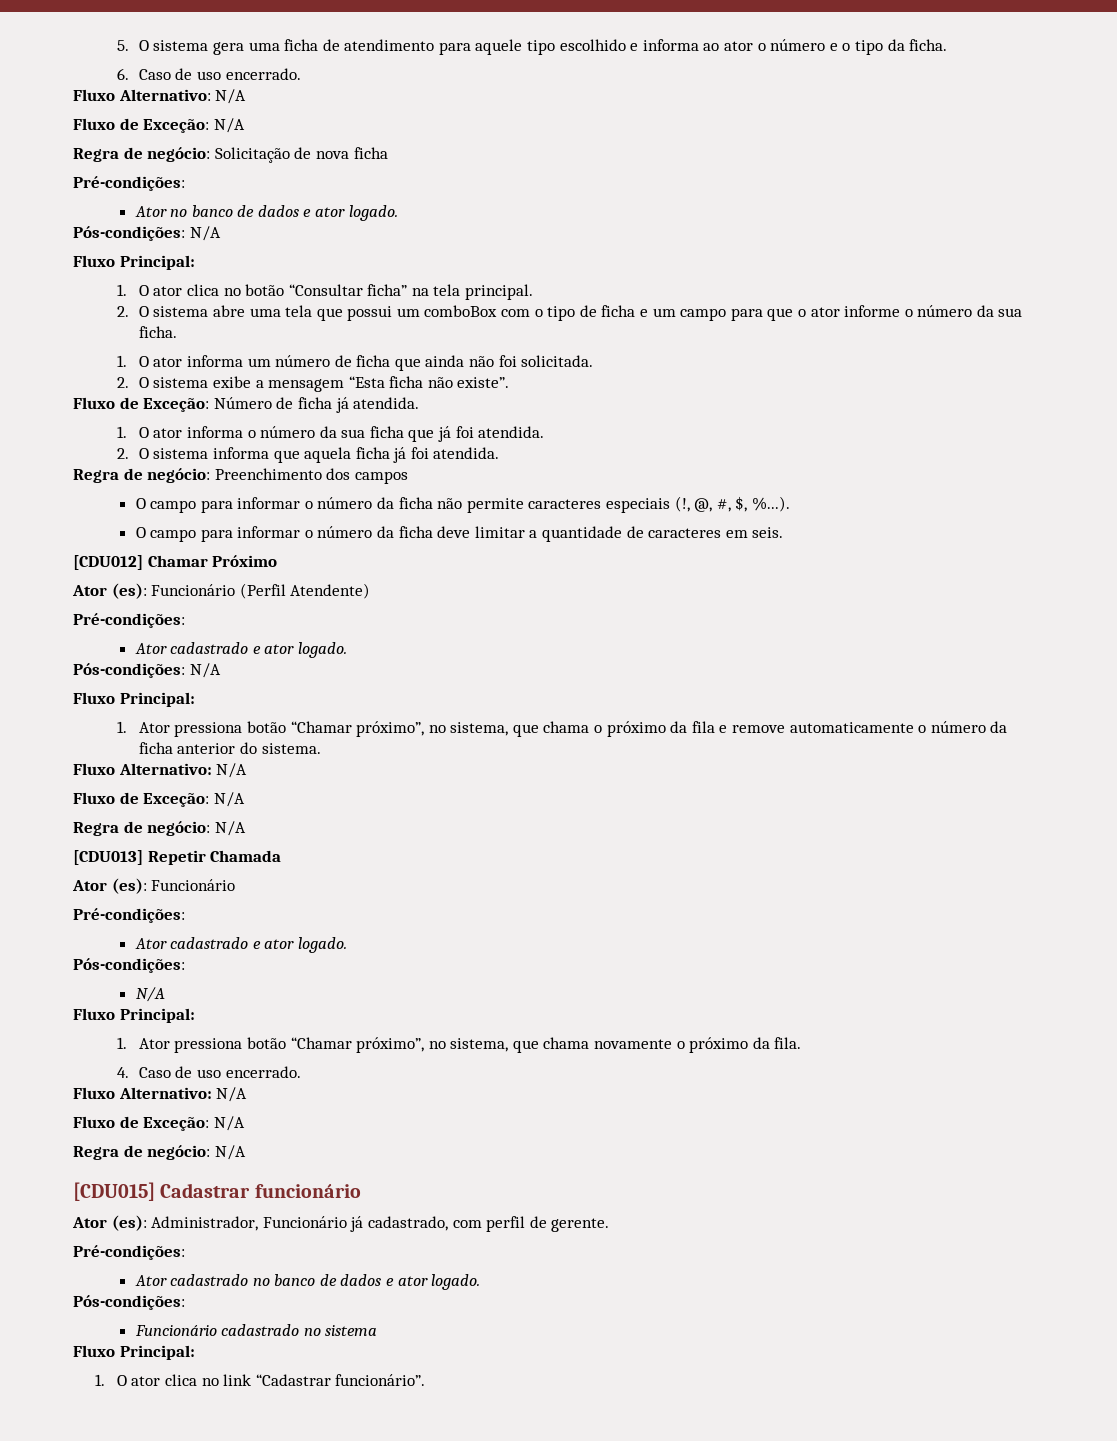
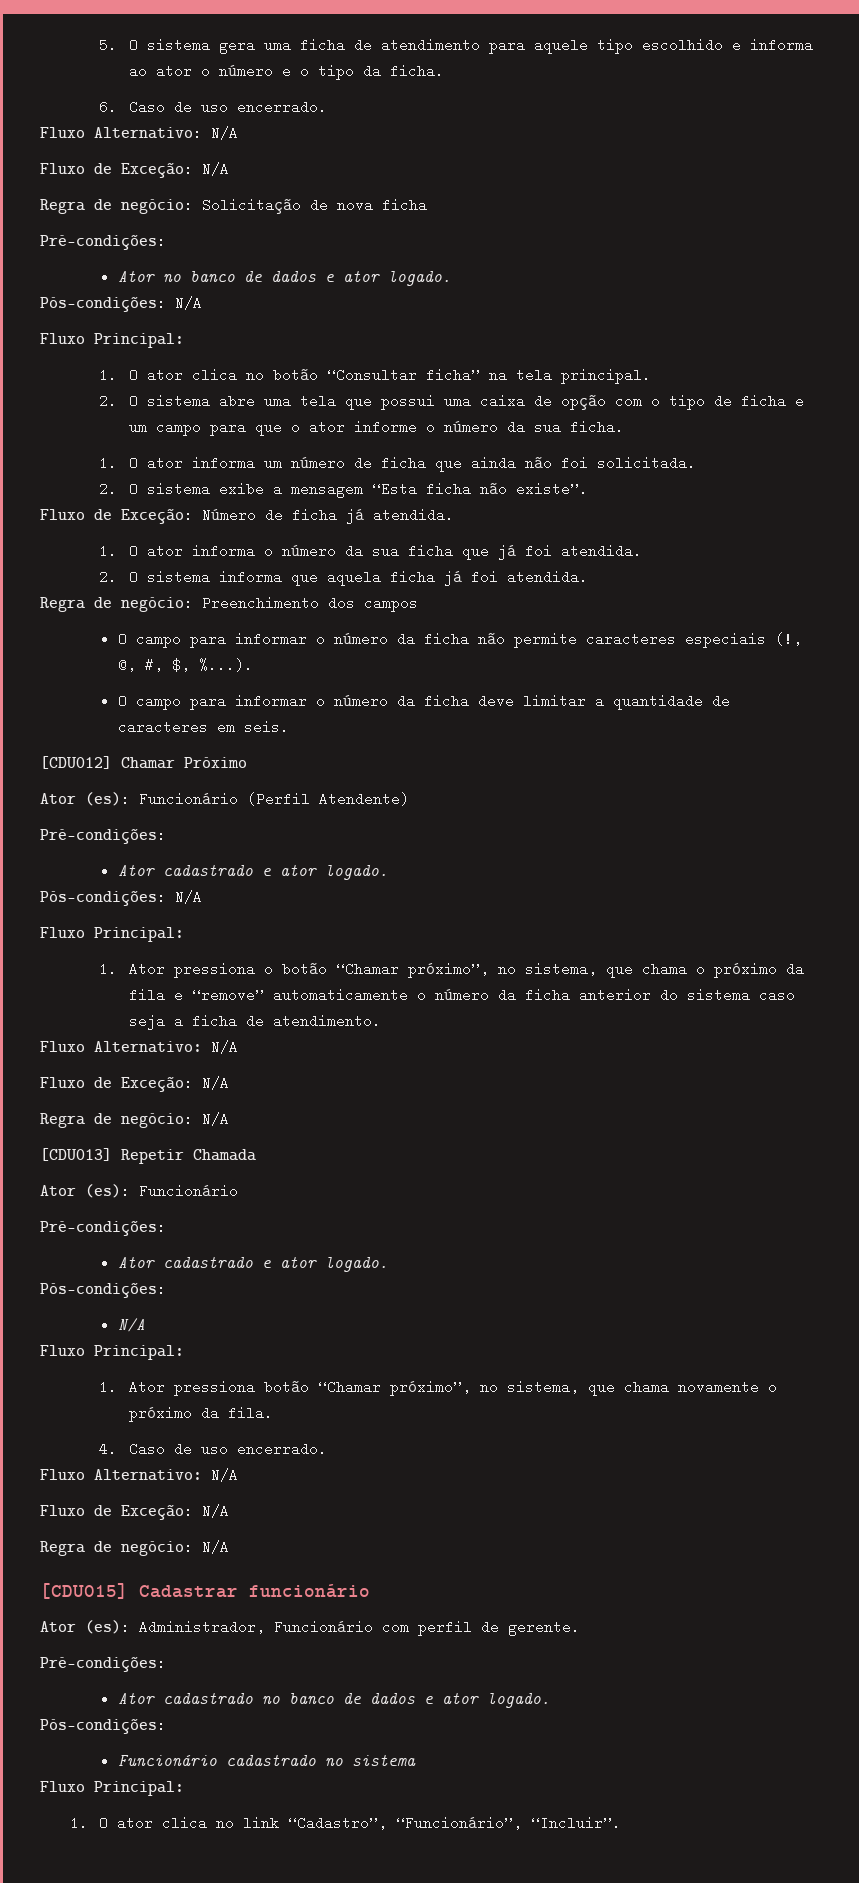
- 2. O sistema abre uma tela que possui um comboBox com o tipo de ficha e um campo para que o ator informe o número da sua ficha.
+ 2. O sistema abre uma tela que possui uma caixa de opção com o tipo de ficha e um campo para que o ator informe o número da sua ficha.
- 1. Ator pressiona botão “Chamar próximo”, no sistema, que chama o próximo da fila e remove automaticamente o número da ficha anterior do sistema.
+ 1. Ator pressiona o botão “Chamar próximo”, no sistema, que chama o próximo da fila e “remove” automaticamente o número da ficha anterior do sistema caso seja a ficha de atendimento.
- Ator (es): Administrador, Funcionário já cadastrado, com perfil de gerente.
+ Ator (es): Administrador, Funcionário com perfil de gerente.
- 1. O ator clica no link “Cadastrar funcionário”.
+ 1. O ator clica no link “Cadastro”, “Funcionário”, “Incluir”.

